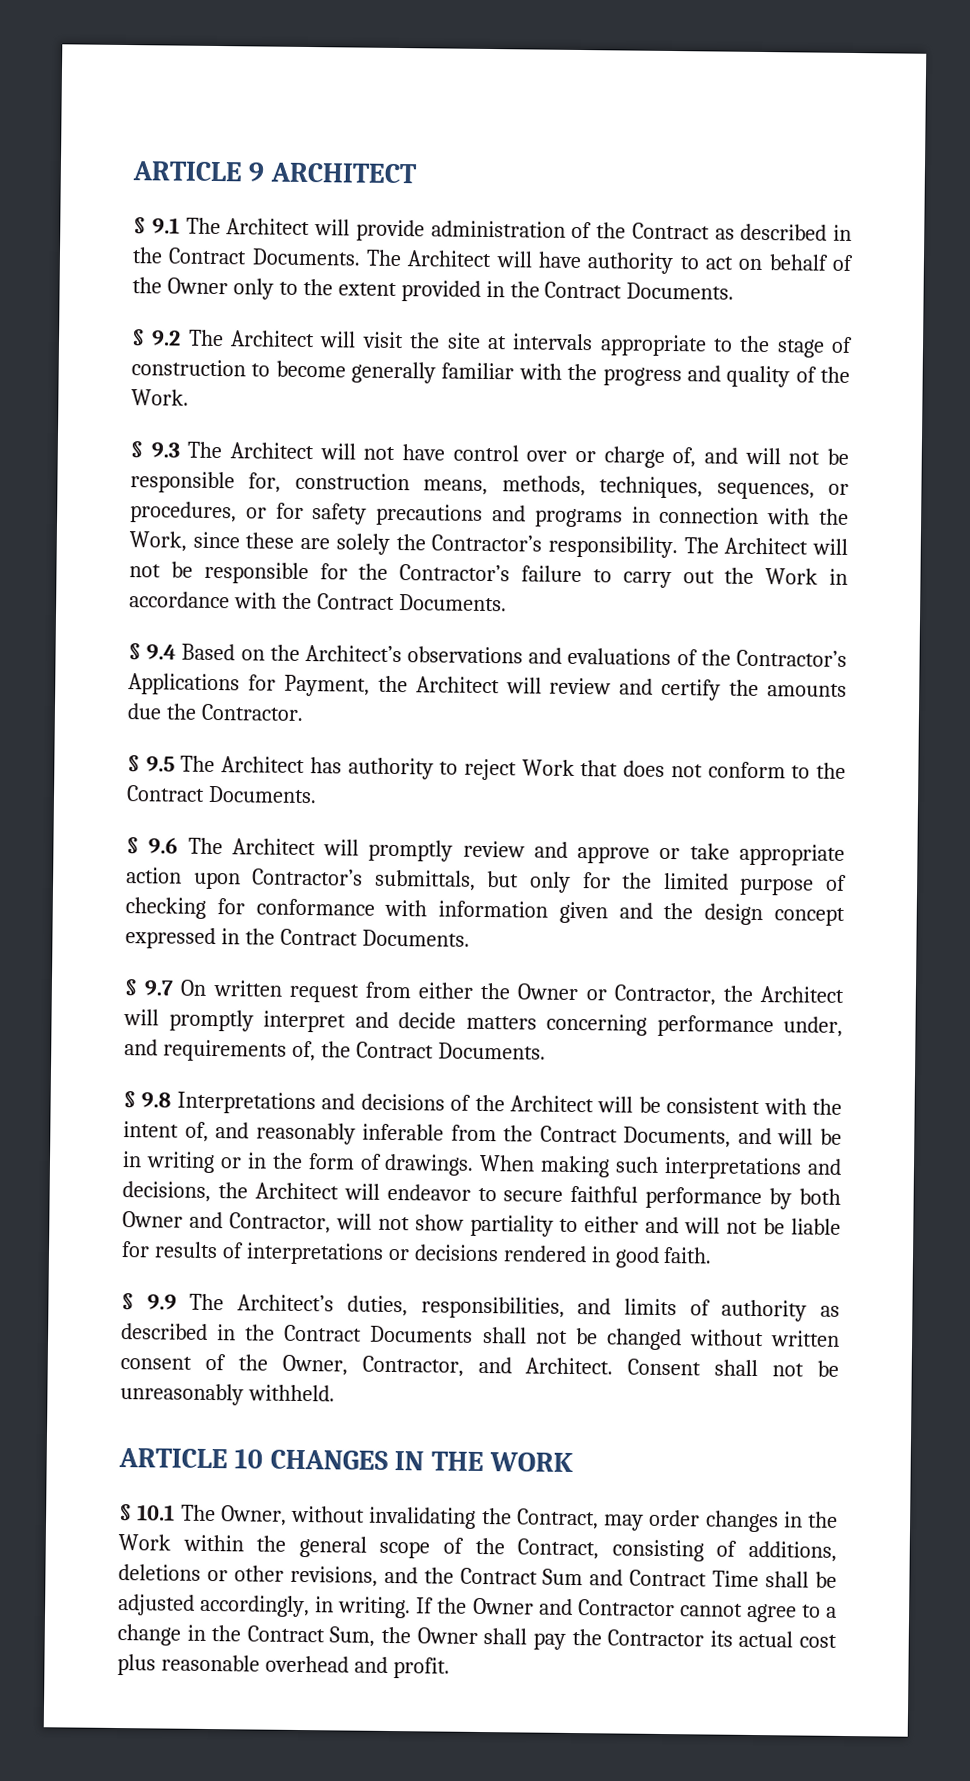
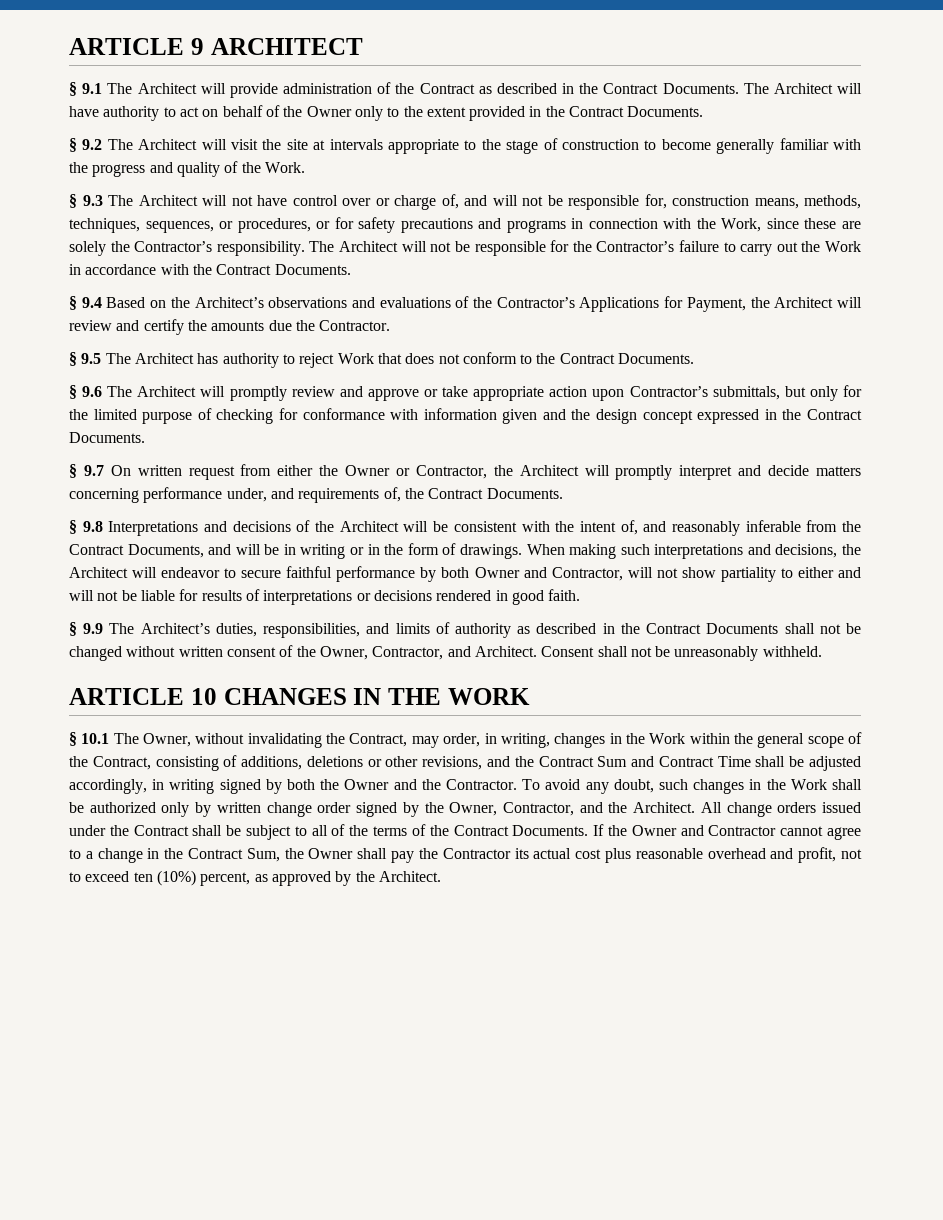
- § 10.1 The Owner, without invalidating the Contract, may order changes in the Work within the general scope of the Contract, consisting of additions, deletions or other revisions, and the Contract Sum and Contract Time shall be adjusted accordingly, in writing.
+ § 10.1 The Owner, without invalidating the Contract, may order, in writing, changes in the Work within the general scope of the Contract, consisting of additions, deletions or other revisions, and the Contract Sum and Contract Time shall be adjusted accordingly, in writing signed by both the Owner and the Contractor. To avoid any doubt, such changes in the Work shall be authorized only by written change order signed by the Owner, Contractor, and the Architect. All change orders issued under the Contract shall be subject to all of the terms of the Contract Documents.
- If the Owner and Contractor cannot agree to a change in the Contract Sum, the Owner shall pay the Contractor its actual cost plus reasonable overhead and profit.
+ If the Owner and Contractor cannot agree to a change in the Contract Sum, the Owner shall pay the Contractor its actual cost plus reasonable overhead and profit, not to exceed ten (10%) percent, as approved by the Architect.

